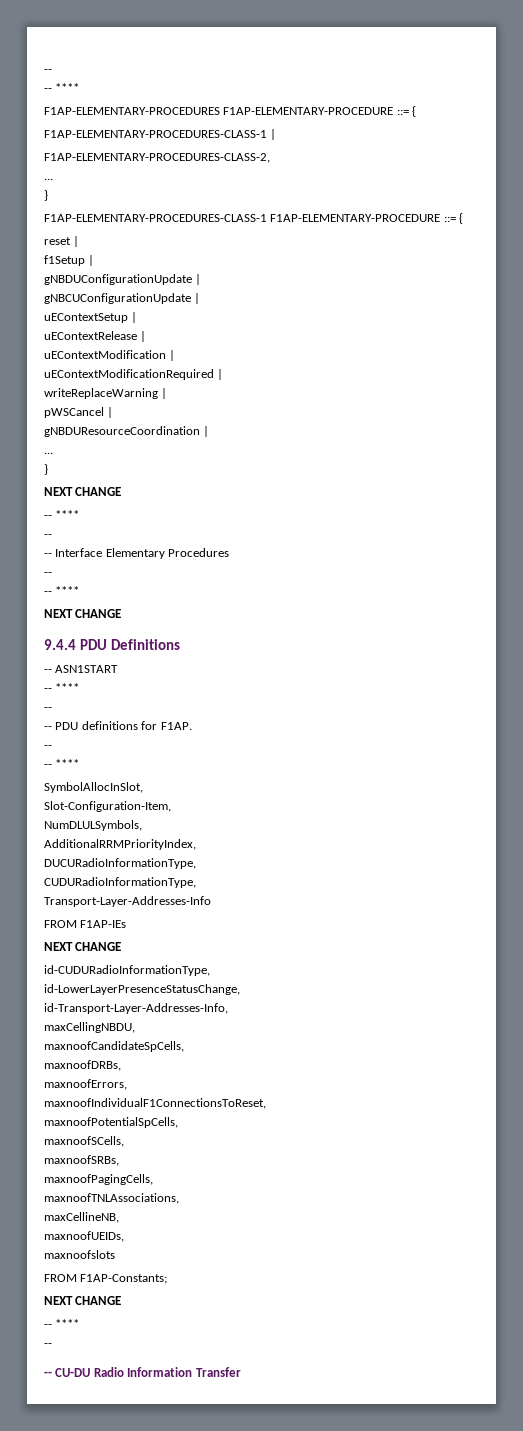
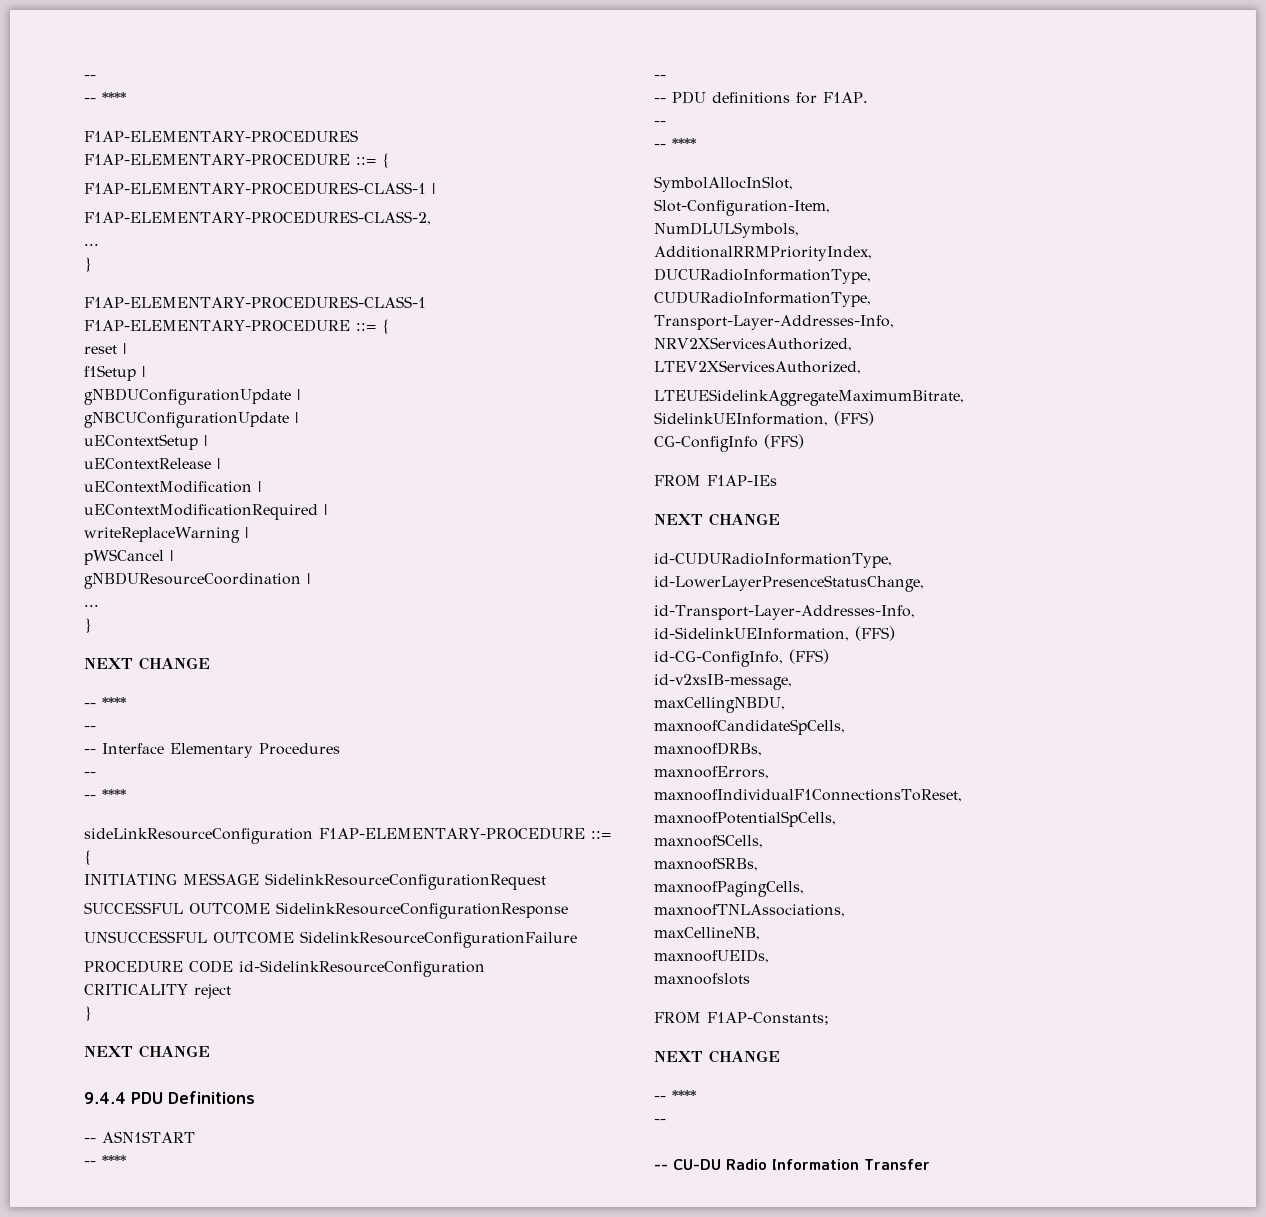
+ sideLinkResourceConfiguration F1AP-ELEMENTARY-PROCEDURE ::= {
+ INITIATING MESSAGE SidelinkResourceConfigurationRequest
+ SUCCESSFUL OUTCOME SidelinkResourceConfigurationResponse
+ UNSUCCESSFUL OUTCOME SidelinkResourceConfigurationFailure
+ PROCEDURE CODE id-SidelinkResourceConfiguration
+ CRITICALITY reject
+ }
- Transport-Layer-Addresses-Info
+ Transport-Layer-Addresses-Info,
+ NRV2XServicesAuthorized,
+ LTEV2XServicesAuthorized,
+ LTEUESidelinkAggregateMaximumBitrate,
+ SidelinkUEInformation, (FFS)
+ CG-ConfigInfo (FFS)
+ id-SidelinkUEInformation, (FFS)
+ id-CG-ConfigInfo, (FFS)
+ id-v2xsIB-message,

